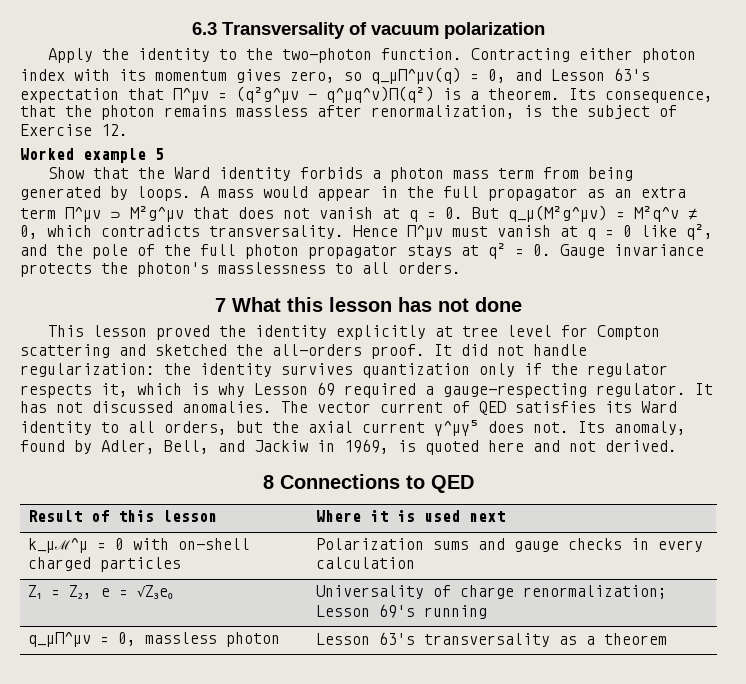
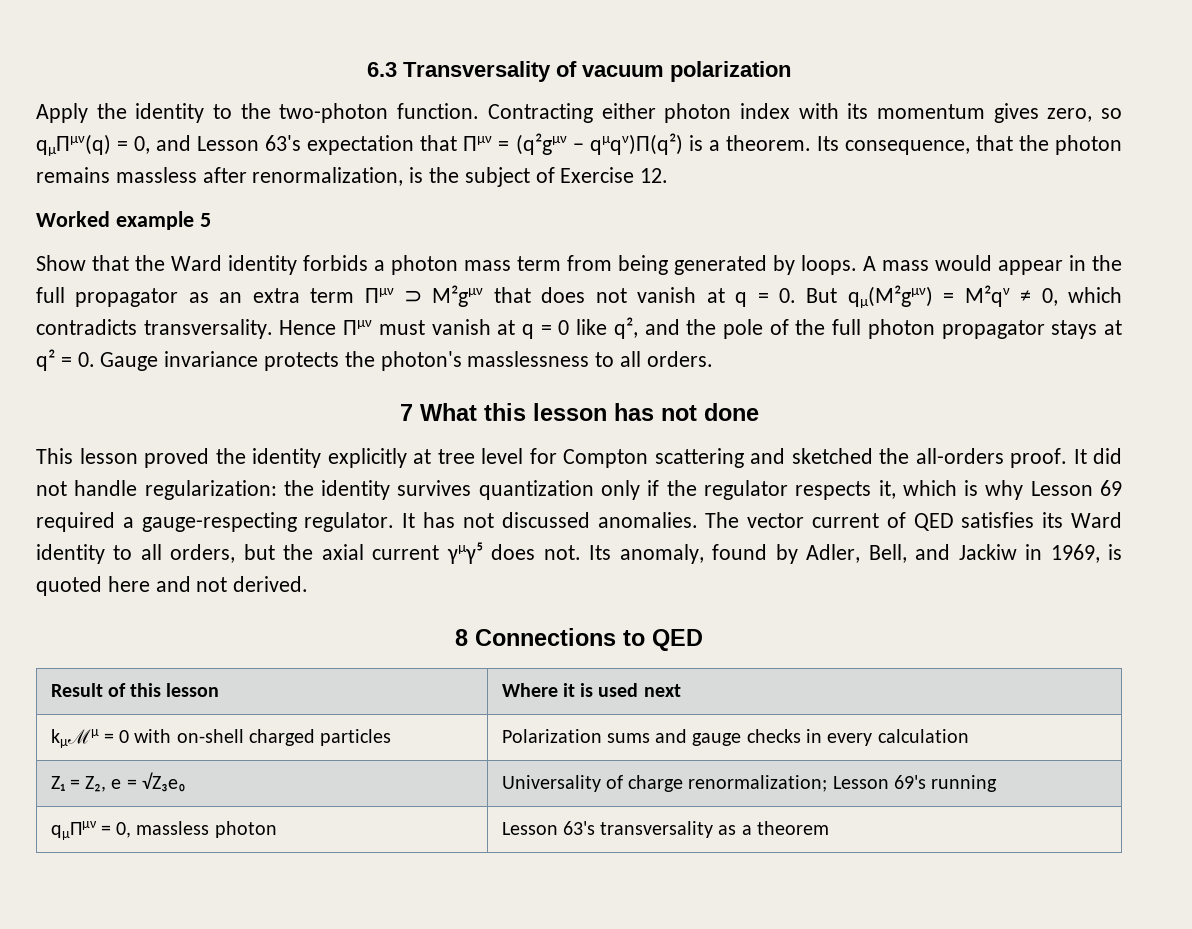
- Contracting either photon index with its momentum gives zero, so q_μΠ^μν(q) = 0, and Lesson 63's expectation that Π^μν = (q²g^μν − q^μq^ν)Π(q²) is a theorem.
+ Contracting either photon index with its momentum gives zero, so qμΠμν(q) = 0, and Lesson 63's expectation that Πμν = (q²gμν − qμqν)Π(q²) is a theorem.
- A mass would appear in the full propagator as an extra term Π^μν ⊃ M²g^μν that does not vanish at q = 0. But q_μ(M²g^μν) = M²q^ν ≠ 0, which contradicts transversality.
+ A mass would appear in the full propagator as an extra term Πμν ⊃ M²gμν that does not vanish at q = 0. But qμ(M²gμν) = M²qν ≠ 0, which contradicts transversality.
- Hence Π^μν must vanish at q = 0 like q², and the pole of the full photon propagator stays at q² = 0. Gauge invariance protects the photon's masslessness to all orders.
+ Hence Πμν must vanish at q = 0 like q², and the pole of the full photon propagator stays at q² = 0. Gauge invariance protects the photon's masslessness to all orders.
- The vector current of QED satisfies its Ward identity to all orders, but the axial current γ^μγ⁵ does not.
+ The vector current of QED satisfies its Ward identity to all orders, but the axial current γμγ⁵ does not.
- k_μℳ^μ = 0 with on-shell charged particles | Polarization sums and gauge checks in every calculation
+ kμℳμ = 0 with on-shell charged particles | Polarization sums and gauge checks in every calculation
- q_μΠ^μν = 0, massless photon | Lesson 63's transversality as a theorem
+ qμΠμν = 0, massless photon | Lesson 63's transversality as a theorem

